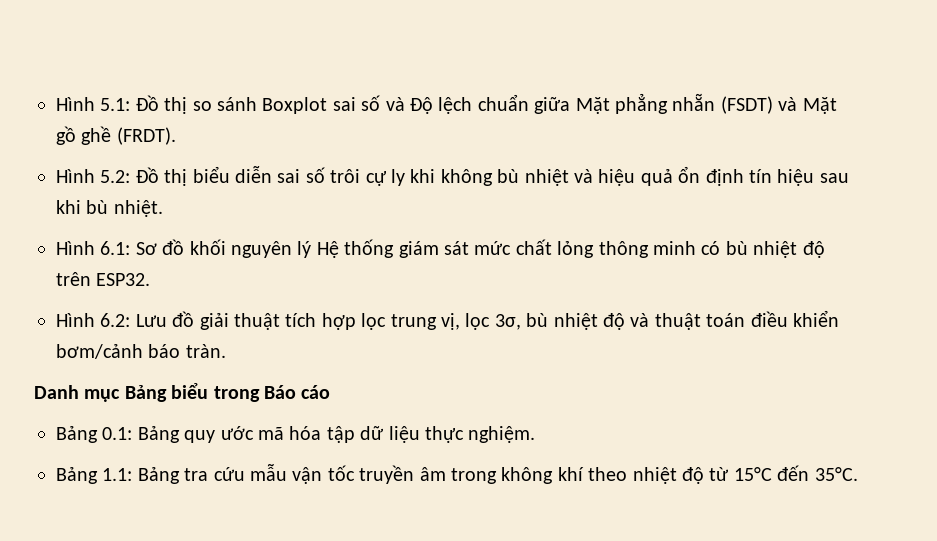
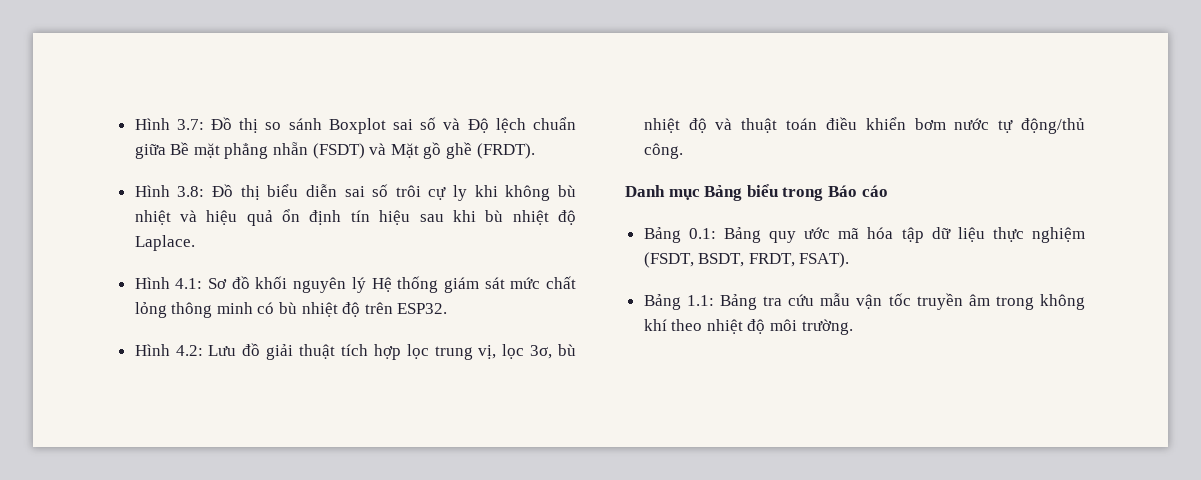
- Hình 5.1: Đồ thị so sánh Boxplot sai số và Độ lệch chuẩn giữa Mặt phẳng nhẵn (FSDT) và Mặt gồ ghề (FRDT).
+ Hình 3.7: Đồ thị so sánh Boxplot sai số và Độ lệch chuẩn giữa Bề mặt phẳng nhẵn (FSDT) và Mặt gồ ghề (FRDT).
- Hình 5.2: Đồ thị biểu diễn sai số trôi cự ly khi không bù nhiệt và hiệu quả ổn định tín hiệu sau khi bù nhiệt.
- Hình 6.1: Sơ đồ khối nguyên lý Hệ thống giám sát mức chất lỏng thông minh có bù nhiệt độ trên ESP32.
+ Hình 3.8: Đồ thị biểu diễn sai số trôi cự ly khi không bù nhiệt và hiệu quả ổn định tín hiệu sau khi bù nhiệt độ Laplace.
+ Hình 4.1: Sơ đồ khối nguyên lý Hệ thống giám sát mức chất lỏng thông minh có bù nhiệt độ trên ESP32.
- Hình 6.2: Lưu đồ giải thuật tích hợp lọc trung vị, lọc 3σ, bù nhiệt độ và thuật toán điều khiển bơm/cảnh báo tràn.
+ Hình 4.2: Lưu đồ giải thuật tích hợp lọc trung vị, lọc 3σ, bù nhiệt độ và thuật toán điều khiển bơm nước tự động/thủ công.
- Bảng 0.1: Bảng quy ước mã hóa tập dữ liệu thực nghiệm.
+ Bảng 0.1: Bảng quy ước mã hóa tập dữ liệu thực nghiệm (FSDT, BSDT, FRDT, FSAT).
- Bảng 1.1: Bảng tra cứu mẫu vận tốc truyền âm trong không khí theo nhiệt độ từ 15°C đến 35°C.
+ Bảng 1.1: Bảng tra cứu mẫu vận tốc truyền âm trong không khí theo nhiệt độ môi trường.

